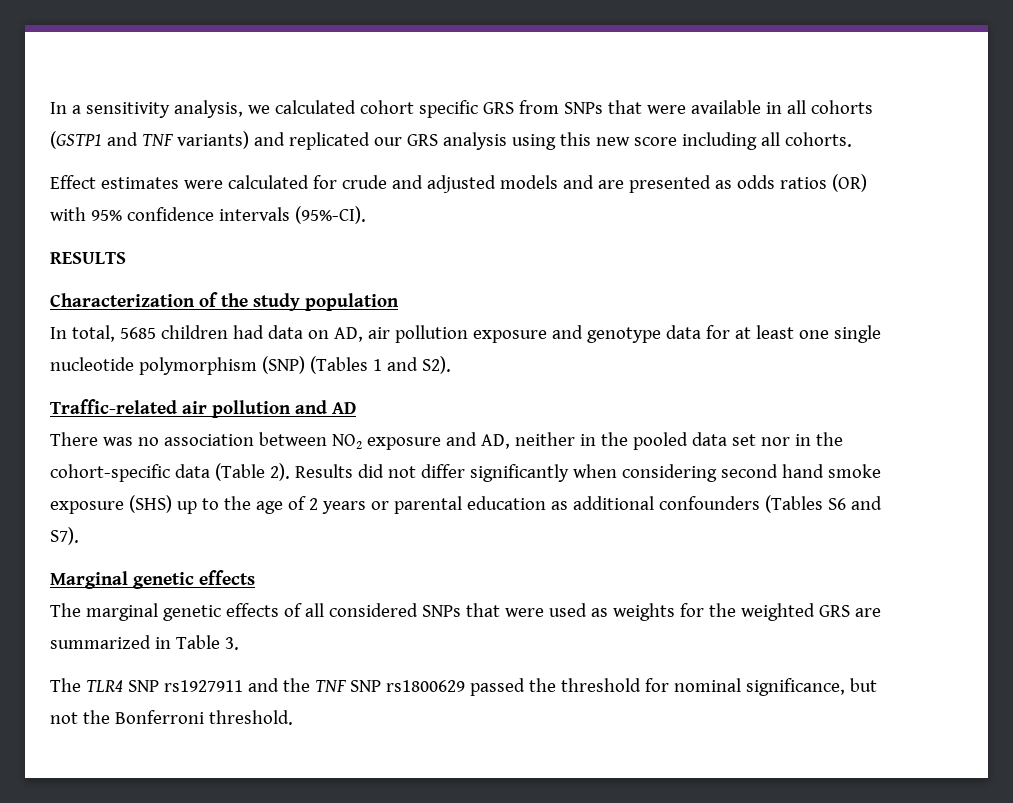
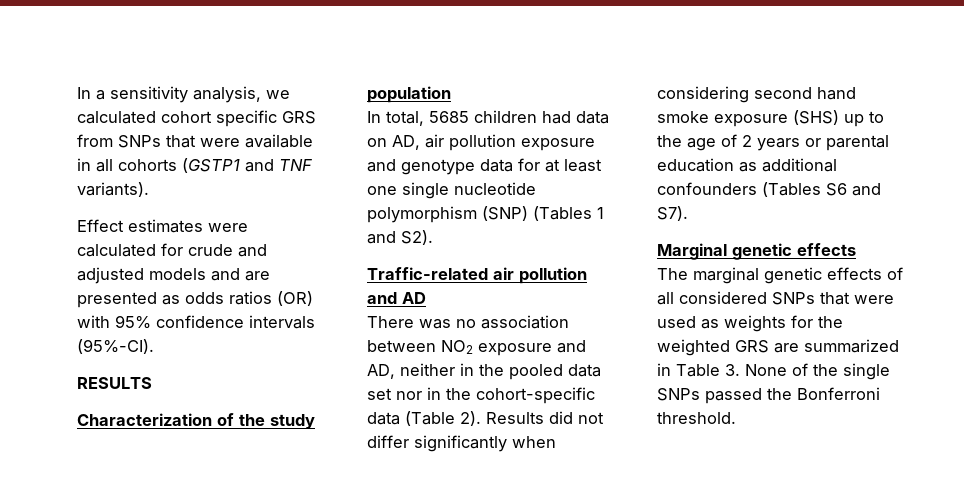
- In a sensitivity analysis, we calculated cohort specific GRS from SNPs that were available in all cohorts (GSTP1 and TNF variants) and replicated our GRS analysis using this new score including all cohorts.
+ In a sensitivity analysis, we calculated cohort specific GRS from SNPs that were available in all cohorts (GSTP1 and TNF variants).
- The marginal genetic effects of all considered SNPs that were used as weights for the weighted GRS are summarized in Table 3.
- The TLR4 SNP rs1927911 and the TNF SNP rs1800629 passed the threshold for nominal significance, but not the Bonferroni threshold.
+ The marginal genetic effects of all considered SNPs that were used as weights for the weighted GRS are summarized in Table 3. None of the single SNPs passed the Bonferroni threshold.

